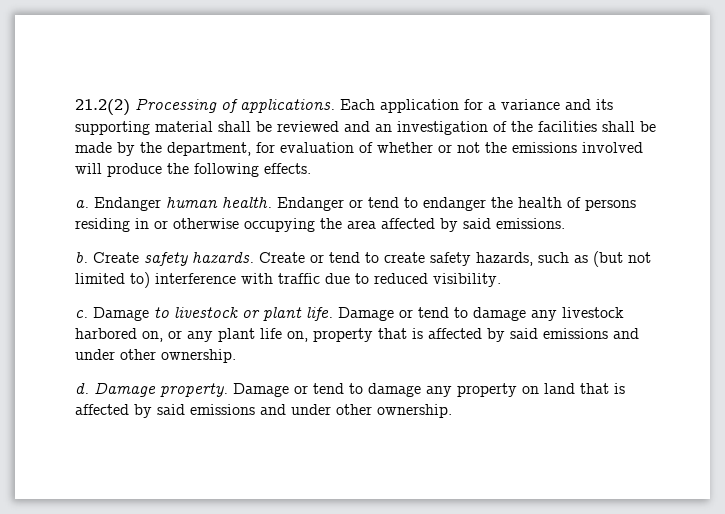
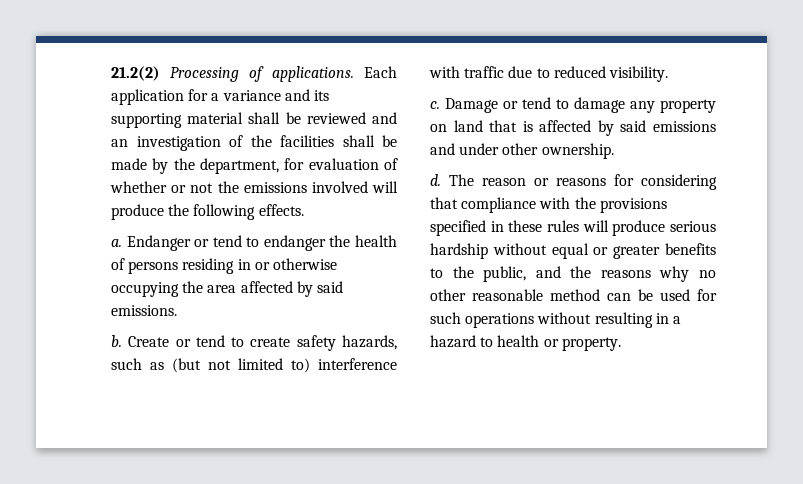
- Endanger human health. Endanger or tend to endanger the health of persons residing in or otherwise occupying the area affected by said emissions.
+ Endanger or tend to endanger the health of persons residing in or otherwise occupying the area affected by said emissions.
- Create safety hazards. Create or tend to create safety hazards, such as (but not limited to) interference with traffic due to reduced visibility.
+ Create or tend to create safety hazards, such as (but not limited to) interference with traffic due to reduced visibility.
- Damage to livestock or plant life. Damage or tend to damage any livestock harbored on, or any plant life on, property that is affected by said emissions and under other ownership.
- d. Damage property. Damage or tend to damage any property on land that is affected by said emissions and under other ownership.
+ Damage or tend to damage any property on land that is affected by said emissions and under other ownership.
+ d. The reason or reasons for considering that compliance with the provisions specified in these rules will produce serious hardship without equal or greater benefits to the public, and the reasons why no other reasonable method can be used for such operations without resulting in a hazard to health or property.

